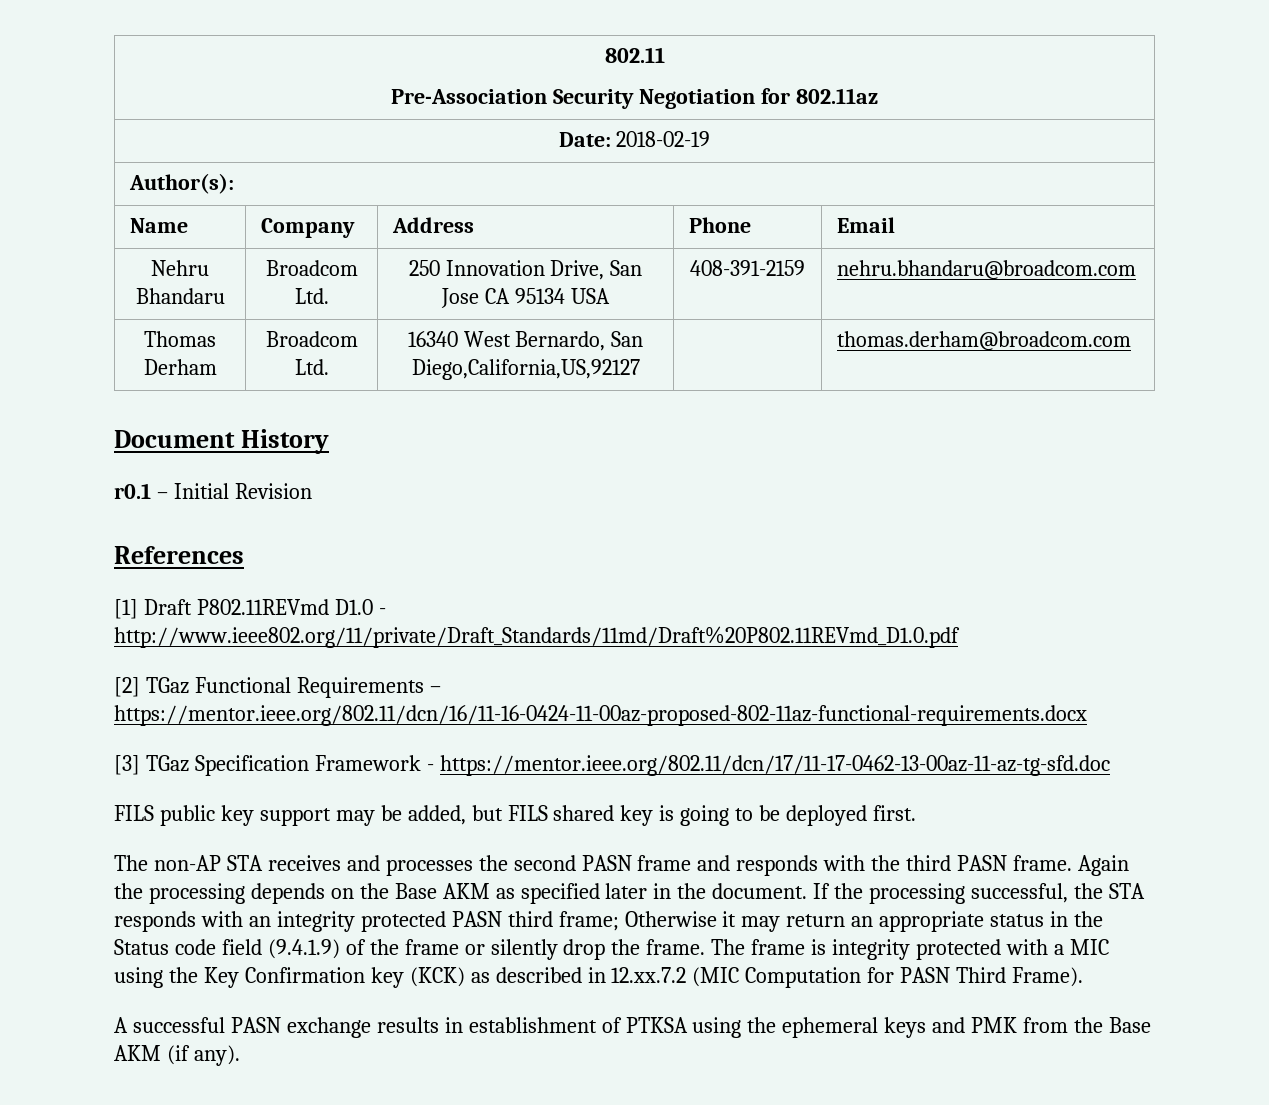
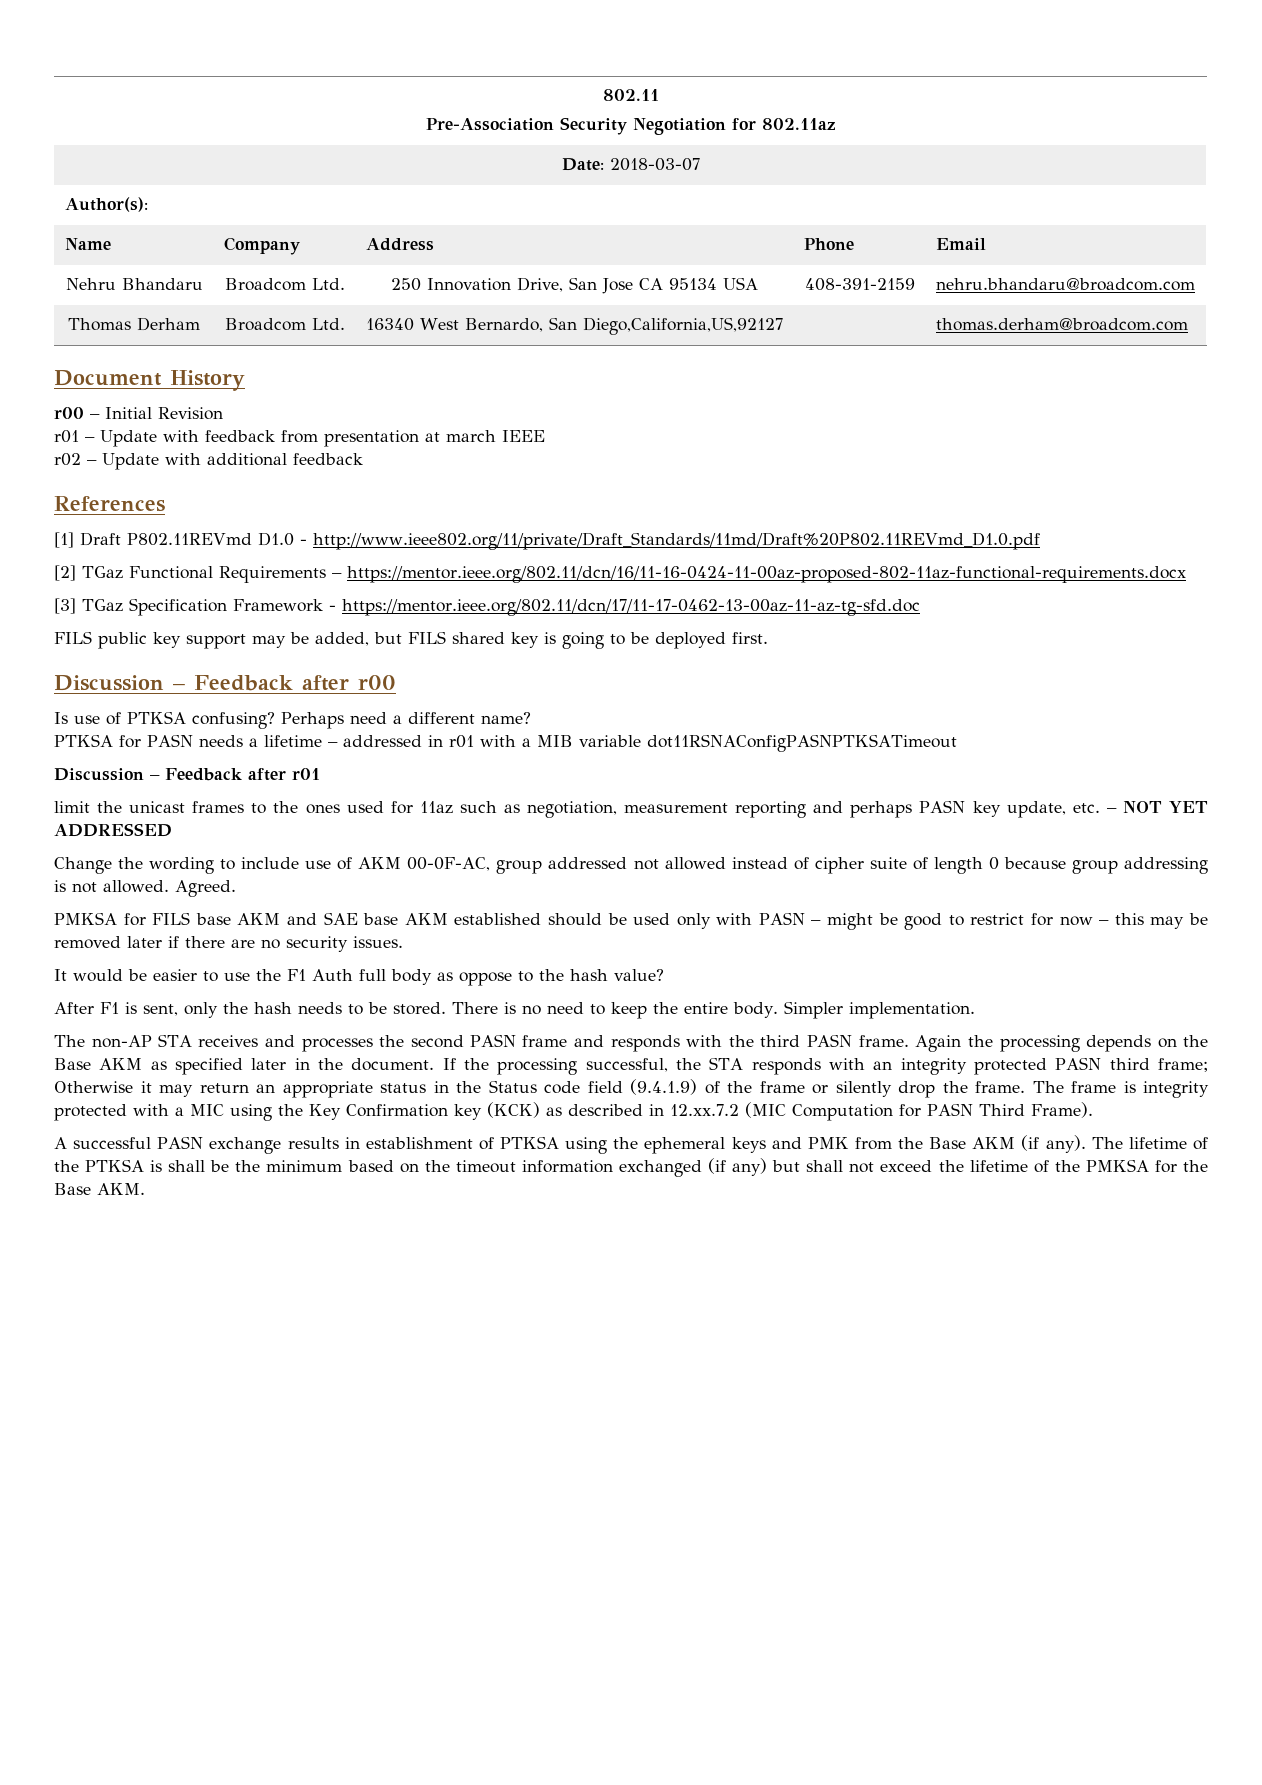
- Date: 2018-02-19
+ Date: 2018-03-07
- r0.1 – Initial Revision
+ r00 – Initial Revision
+ r01 – Update with feedback from presentation at march IEEE
+ r02 – Update with additional feedback
+ Discussion – Feedback after r00
+ Is use of PTKSA confusing? Perhaps need a different name?
+ PTKSA for PASN needs a lifetime – addressed in r01 with a MIB variable dot11RSNAConfigPASNPTKSATimeout
+ Discussion – Feedback after r01
+ limit the unicast frames to the ones used for 11az such as negotiation, measurement reporting and perhaps PASN key update, etc. – NOT YET ADDRESSED
+ Change the wording to include use of AKM 00-0F-AC, group addressed not allowed instead of cipher suite of length 0 because group addressing is not allowed. Agreed.
+ PMKSA for FILS base AKM and SAE base AKM established should be used only with PASN – might be good to restrict for now – this may be removed later if there are no security issues.
+ It would be easier to use the F1 Auth full body as oppose to the hash value?
+ After F1 is sent, only the hash needs to be stored. There is no need to keep the entire body. Simpler implementation.
+ The lifetime of the PTKSA is shall be the minimum based on the timeout information exchanged (if any) but shall not exceed the lifetime of the PMKSA for the Base AKM.

